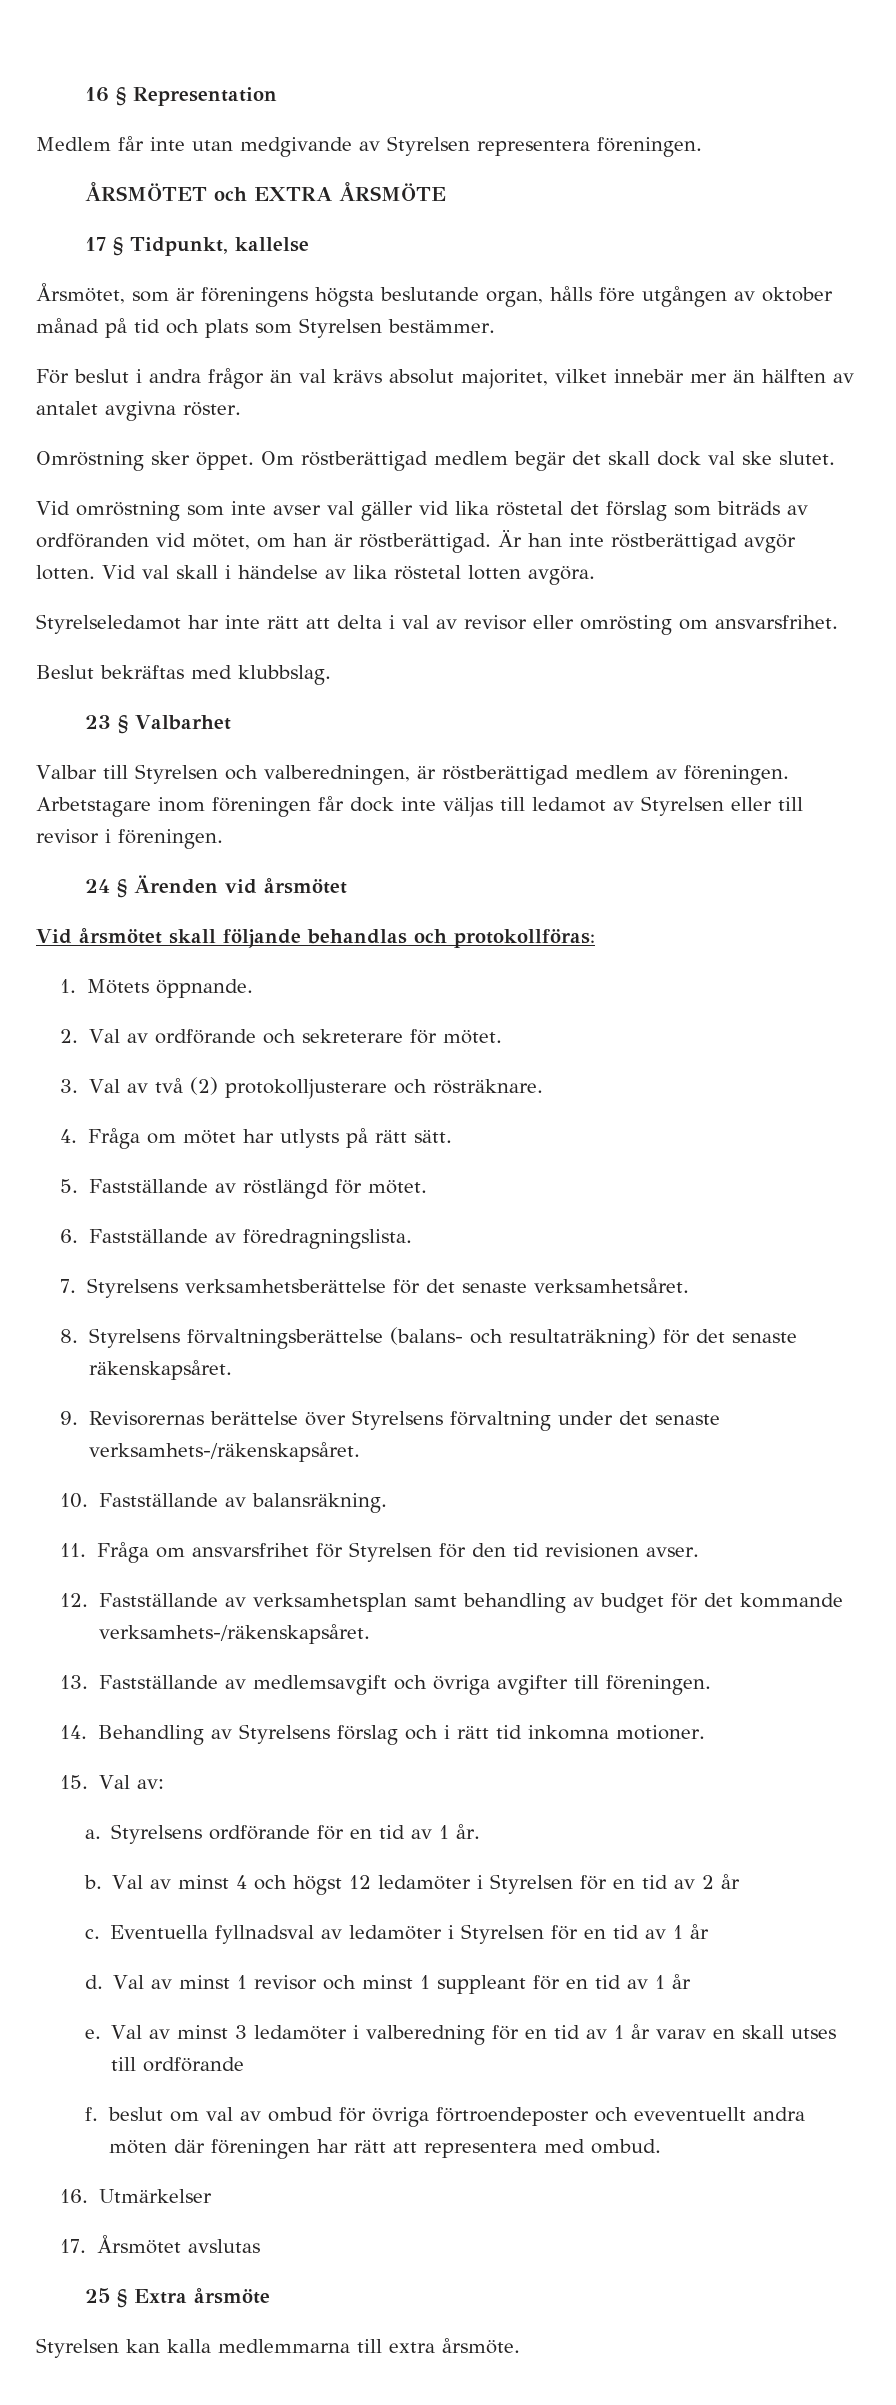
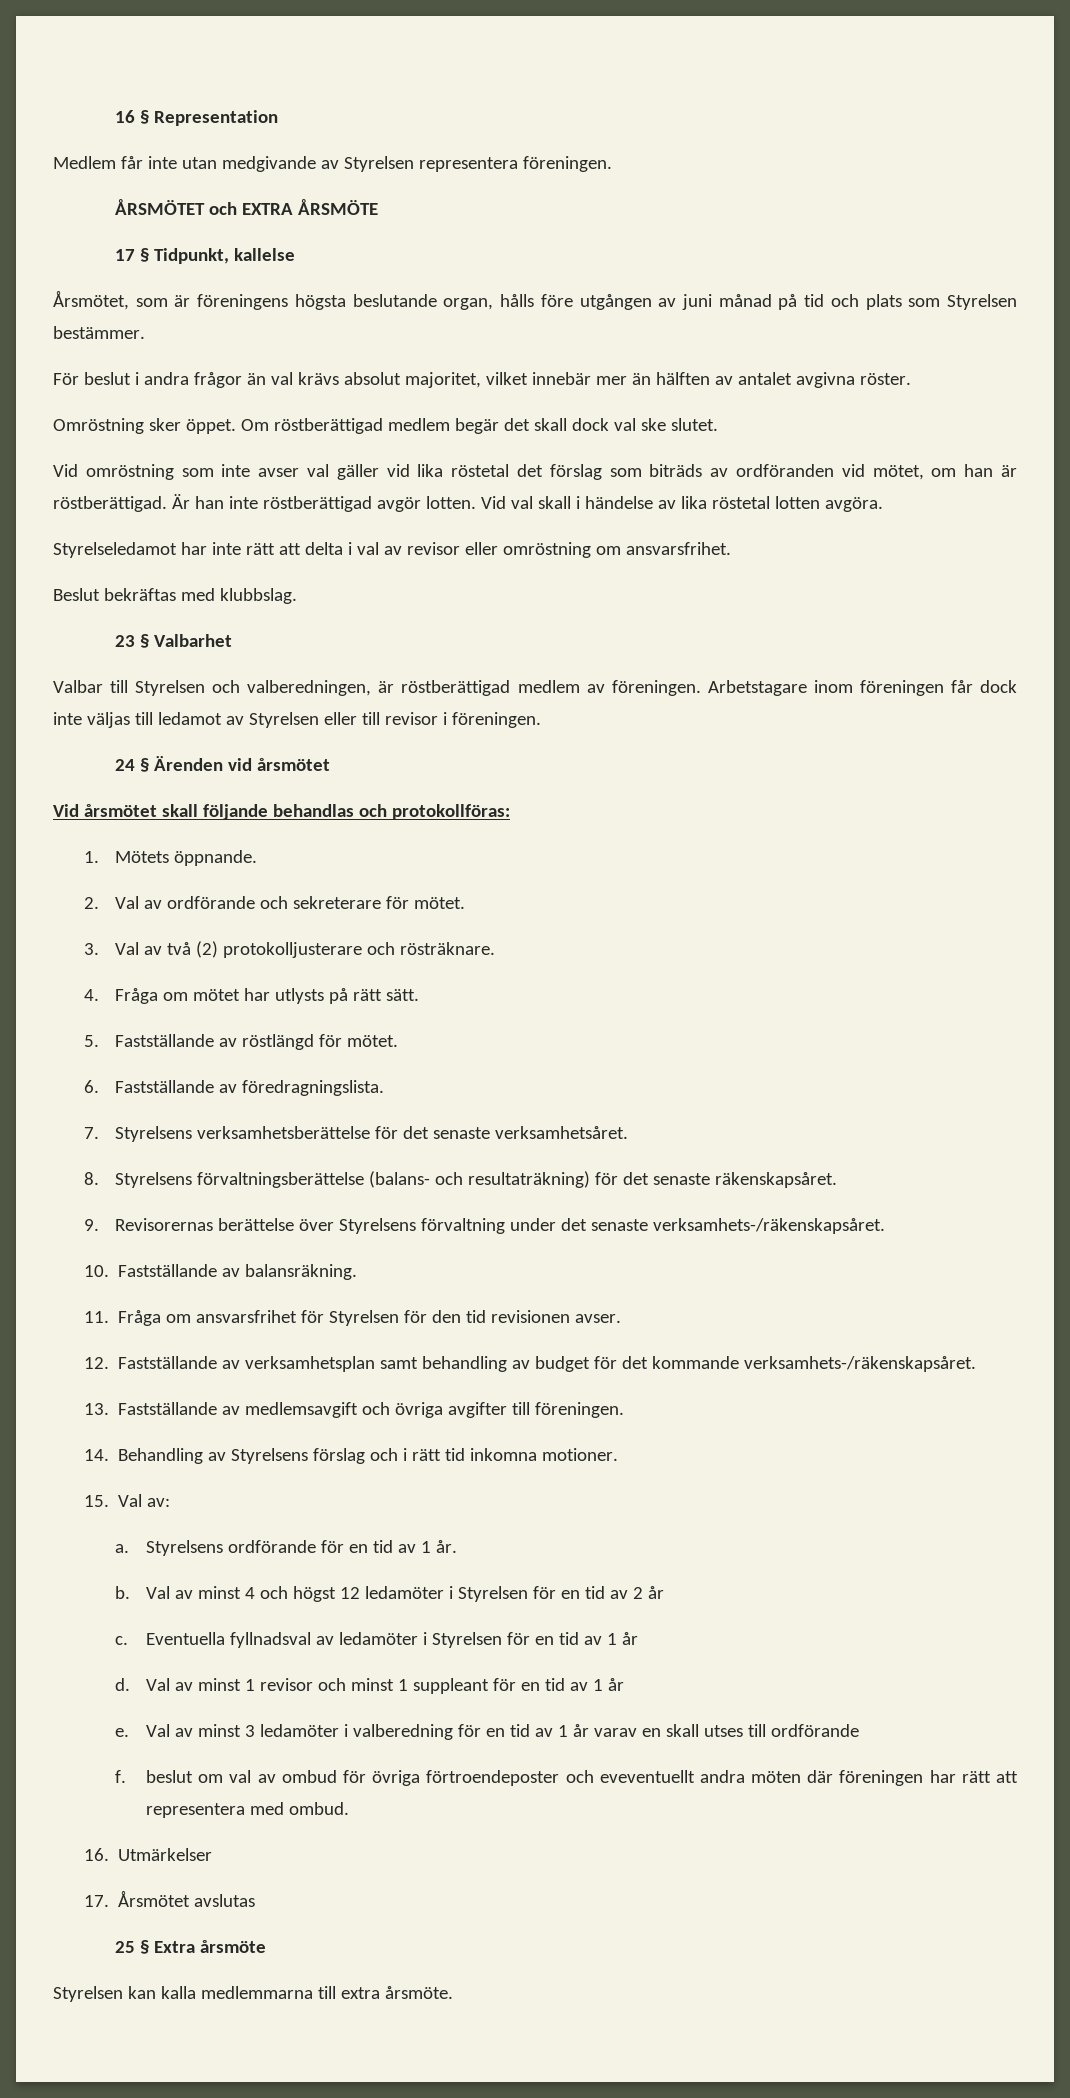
- Årsmötet, som är föreningens högsta beslutande organ, hålls före utgången av oktober månad på tid och plats som Styrelsen bestämmer.
+ Årsmötet, som är föreningens högsta beslutande organ, hålls före utgången av juni månad på tid och plats som Styrelsen bestämmer.
- Styrelseledamot har inte rätt att delta i val av revisor eller omrösting om ansvarsfrihet.
+ Styrelseledamot har inte rätt att delta i val av revisor eller omröstning om ansvarsfrihet.

